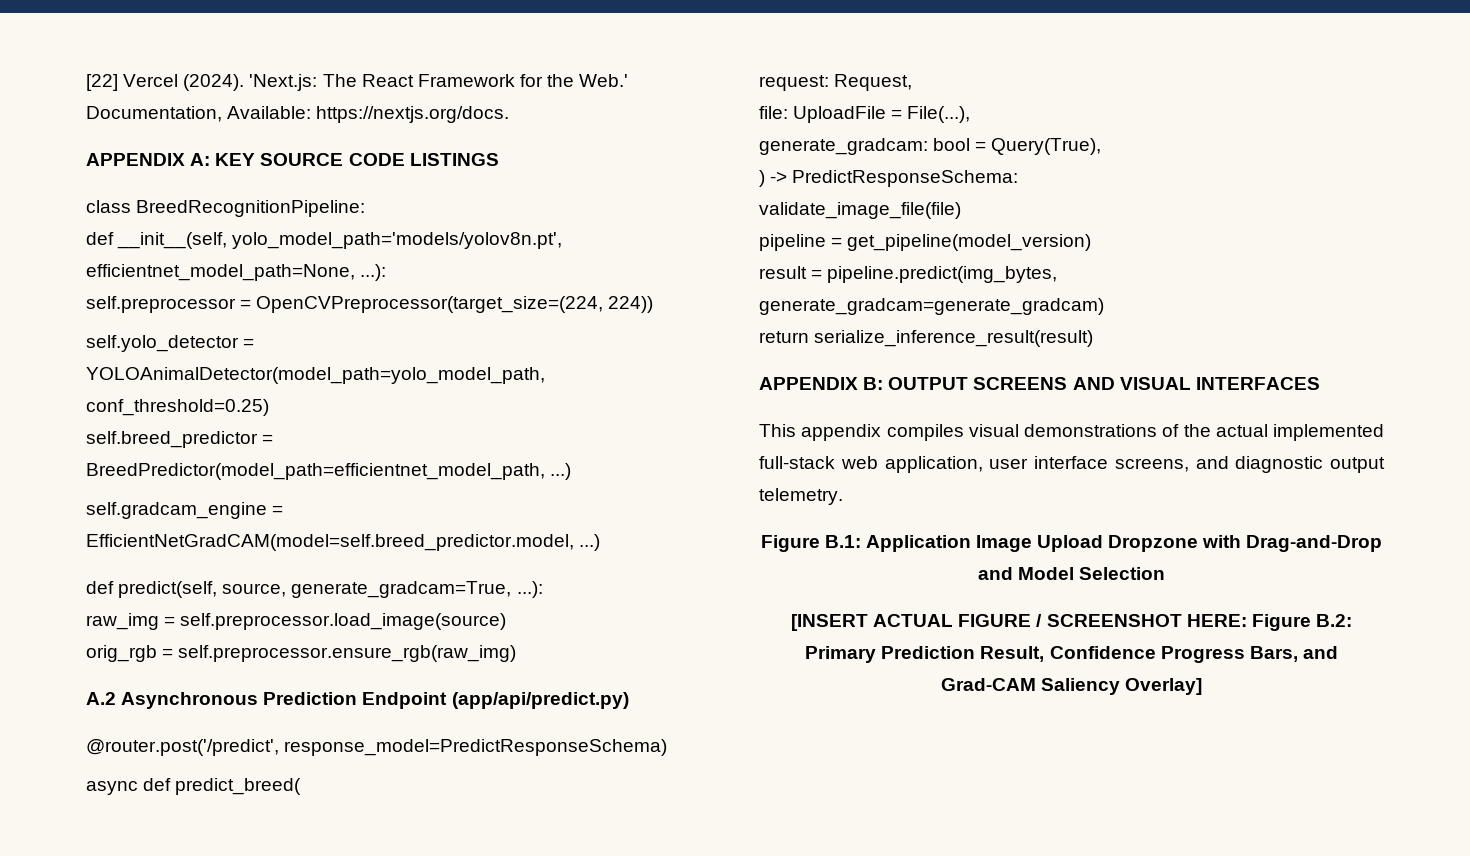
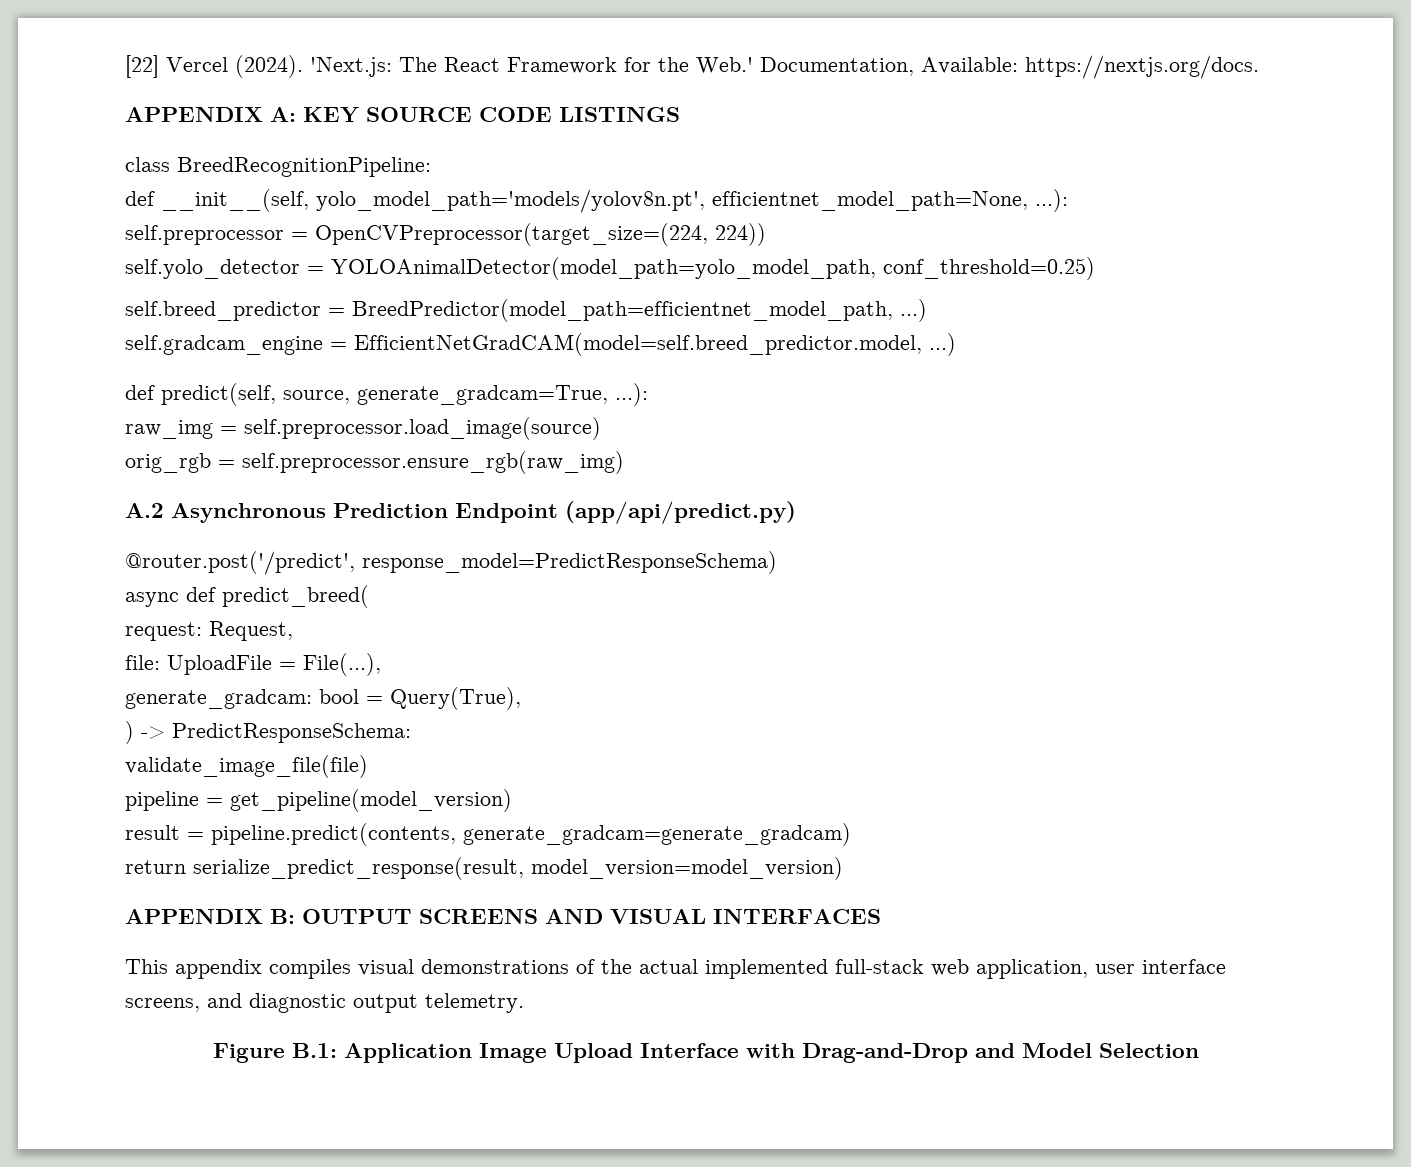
- result = pipeline.predict(img_bytes, generate_gradcam=generate_gradcam)
+ result = pipeline.predict(contents, generate_gradcam=generate_gradcam)
- return serialize_inference_result(result)
+ return serialize_predict_response(result, model_version=model_version)
- Figure B.1: Application Image Upload Dropzone with Drag-and-Drop and Model Selection
+ Figure B.1: Application Image Upload Interface with Drag-and-Drop and Model Selection
- [INSERT ACTUAL FIGURE / SCREENSHOT HERE: Figure B.2: Primary Prediction Result, Confidence Progress Bars, and Grad-CAM Saliency Overlay]

